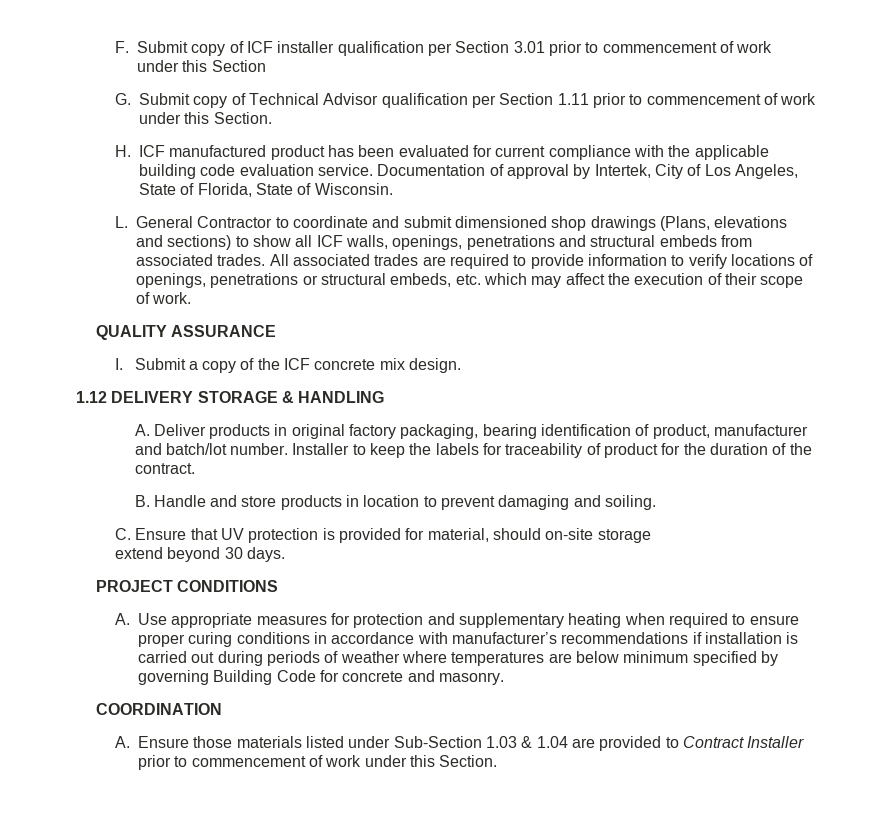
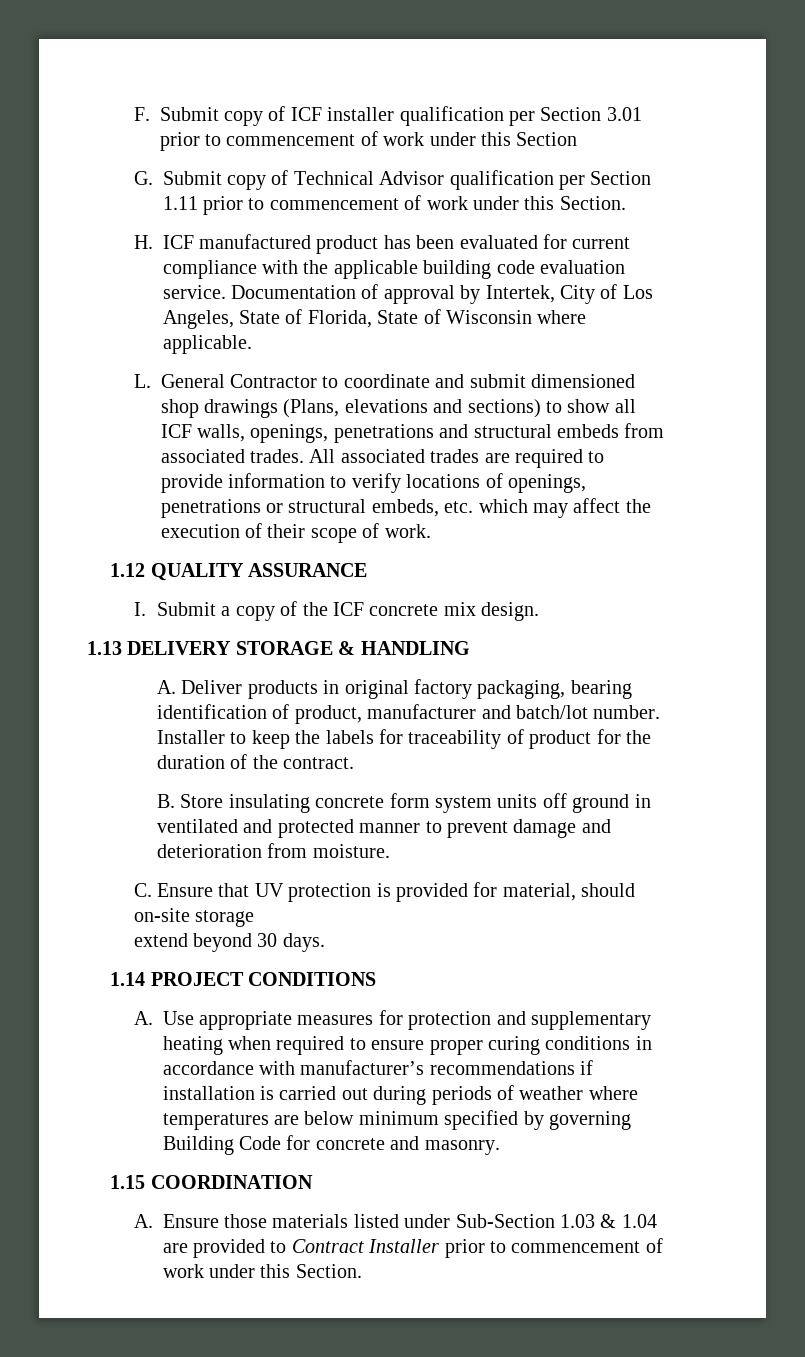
- Documentation of approval by Intertek, City of Los Angeles, State of Florida, State of Wisconsin.
+ Documentation of approval by Intertek, City of Los Angeles, State of Florida, State of Wisconsin where applicable.
- QUALITY ASSURANCE
+ 1.12 QUALITY ASSURANCE
- 1.12 DELIVERY STORAGE & HANDLING
+ 1.13 DELIVERY STORAGE & HANDLING
- B. Handle and store products in location to prevent damaging and soiling.
+ B. Store insulating concrete form system units off ground in ventilated and protected manner to prevent damage and deterioration from moisture.
- PROJECT CONDITIONS
+ 1.14 PROJECT CONDITIONS
- COORDINATION
+ 1.15 COORDINATION

